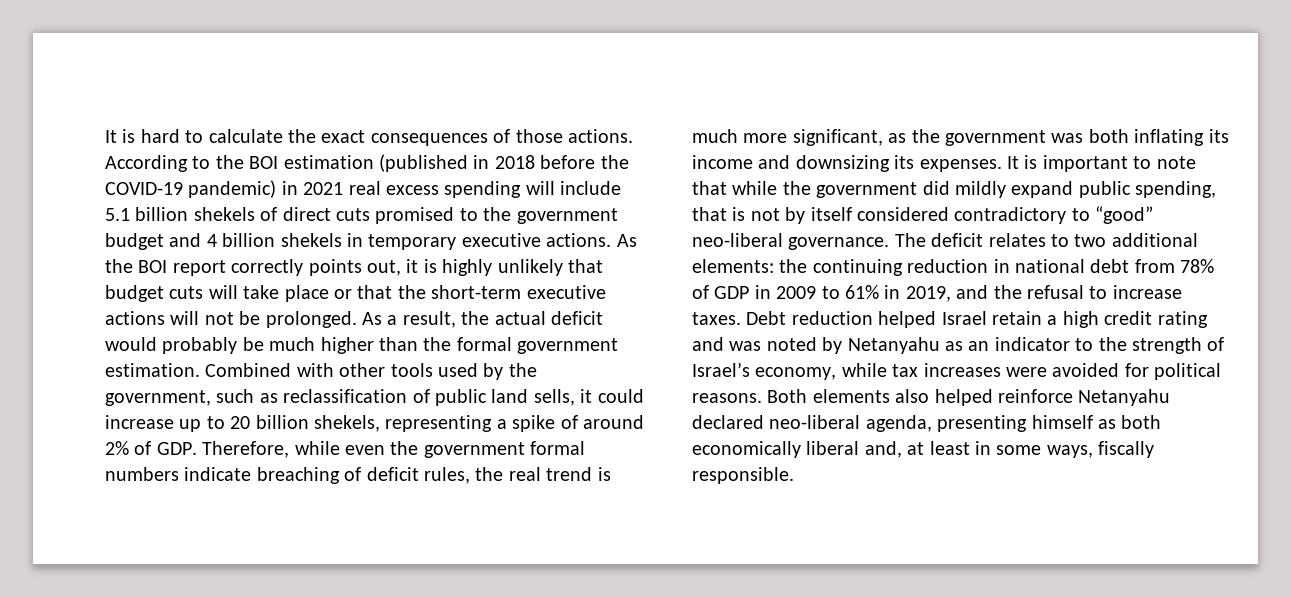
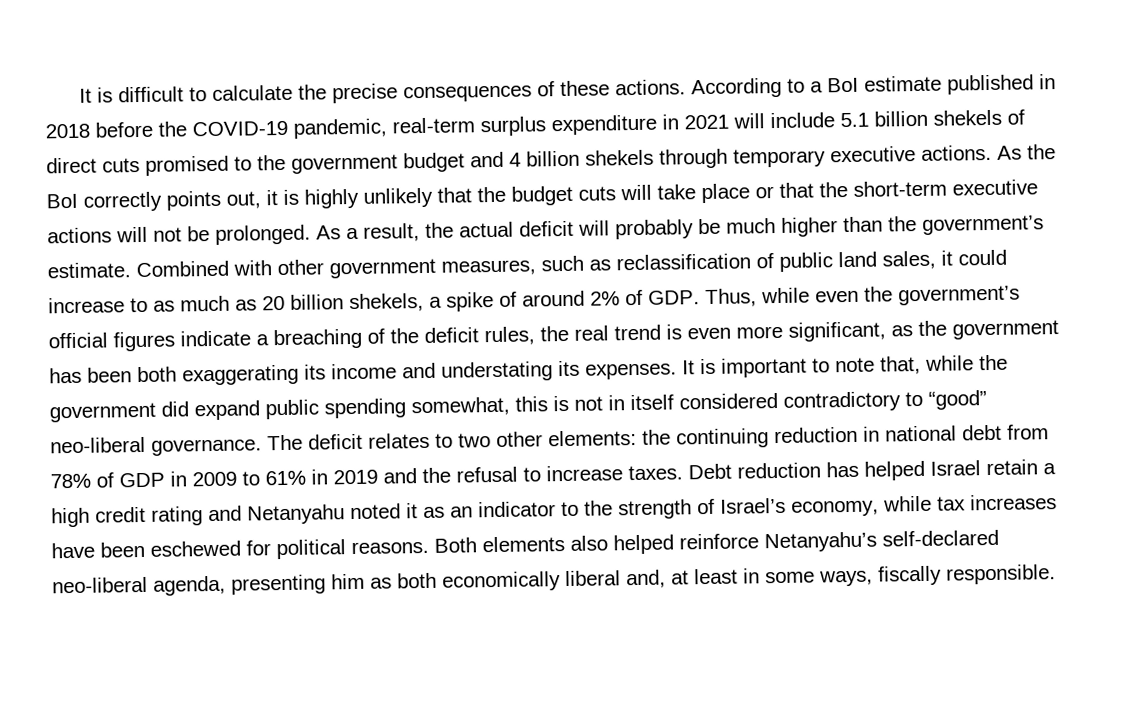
- It is hard to calculate the exact consequences of those actions.
+ It is difficult to calculate the precise consequences of these actions.
- According to the BOI estimation (published in 2018 before the COVID-19 pandemic) in 2021 real excess spending will include 5.1 billion shekels of direct cuts promised to the government budget and 4 billion shekels in temporary executive actions.
+ According to a BoI estimate published in 2018 before the COVID-19 pandemic, real-term surplus expenditure in 2021 will include 5.1 billion shekels of direct cuts promised to the government budget and 4 billion shekels through temporary executive actions.
- As the BOI report correctly points out, it is highly unlikely that budget cuts will take place or that the short-term executive actions will not be prolonged.
+ As the BoI correctly points out, it is highly unlikely that the budget cuts will take place or that the short-term executive actions will not be prolonged.
- As a result, the actual deficit would probably be much higher than the formal government estimation. Combined with other tools used by the government, such as reclassification of public land sells, it could increase up to 20 billion shekels, representing a spike of around 2% of GDP. Therefore, while even the government formal numbers indicate breaching of deficit rules, the real trend is much more significant, as the government was both inflating its income and downsizing its expenses.
+ As a result, the actual deficit will probably be much higher than the government’s estimate. Combined with other government measures, such as reclassification of public land sales, it could increase to as much as 20 billion shekels, a spike of around 2% of GDP. Thus, while even the government’s official figures indicate a breaching of the deficit rules, the real trend is even more significant, as the government has been both exaggerating its income and understating its expenses.
- It is important to note that while the government did mildly expand public spending, that is not by itself considered contradictory to “good” neo-liberal governance.
+ It is important to note that, while the government did expand public spending somewhat, this is not in itself considered contradictory to “good” neo-liberal governance.
- The deficit relates to two additional elements: the continuing reduction in national debt from 78% of GDP in 2009 to 61% in 2019, and the refusal to increase taxes.
+ The deficit relates to two other elements: the continuing reduction in national debt from 78% of GDP in 2009 to 61% in 2019 and the refusal to increase taxes.
- Debt reduction helped Israel retain a high credit rating and was noted by Netanyahu as an indicator to the strength of Israel’s economy, while tax increases were avoided for political reasons.
+ Debt reduction has helped Israel retain a high credit rating and Netanyahu noted it as an indicator to the strength of Israel’s economy, while tax increases have been eschewed for political reasons.
- Both elements also helped reinforce Netanyahu declared neo-liberal agenda, presenting himself as both economically liberal and, at least in some ways, fiscally responsible.
+ Both elements also helped reinforce Netanyahu’s self-declared neo-liberal agenda, presenting him as both economically liberal and, at least in some ways, fiscally responsible.

